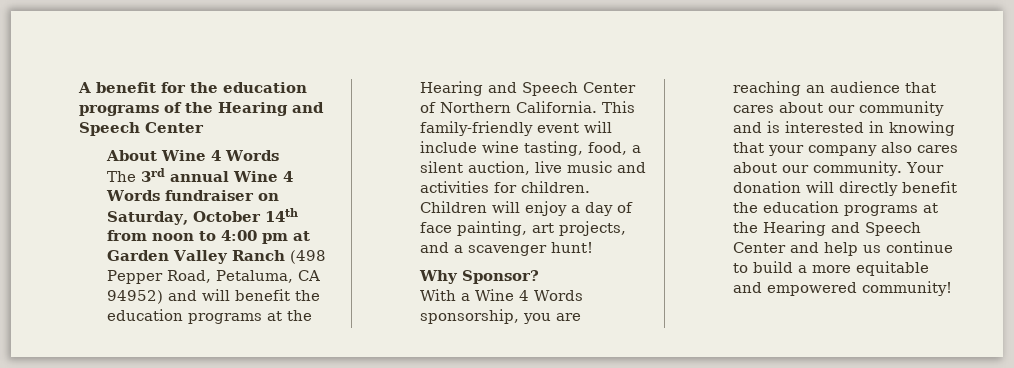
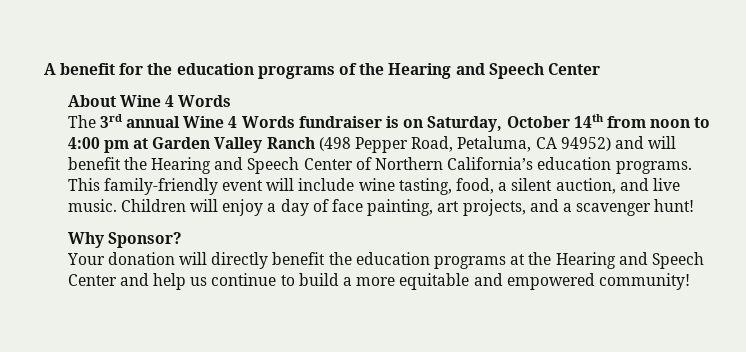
- The 3rd annual Wine 4 Words fundraiser on Saturday, October 14th from noon to 4:00 pm at Garden Valley Ranch (498 Pepper Road, Petaluma, CA 94952) and will benefit the education programs at the Hearing and Speech Center of Northern California.
+ The 3rd annual Wine 4 Words fundraiser is on Saturday, October 14th from noon to 4:00 pm at Garden Valley Ranch (498 Pepper Road, Petaluma, CA 94952) and will benefit the Hearing and Speech Center of Northern California’s education programs.
- This family-friendly event will include wine tasting, food, a silent auction, live music and activities for children.
+ This family-friendly event will include wine tasting, food, a silent auction, and live music.
- With a Wine 4 Words sponsorship, you are reaching an audience that cares about our community and is interested in knowing that your company also cares about our community.

